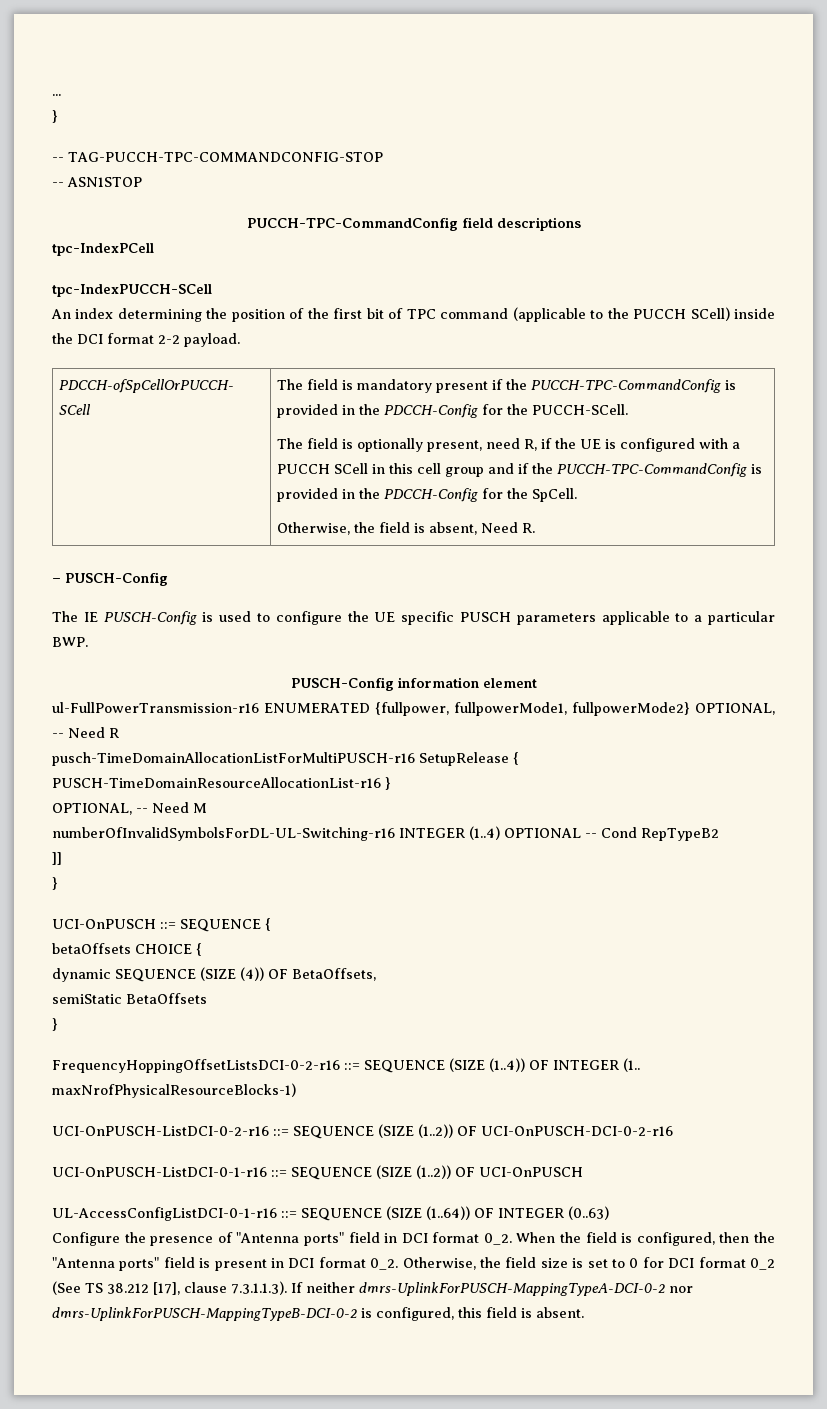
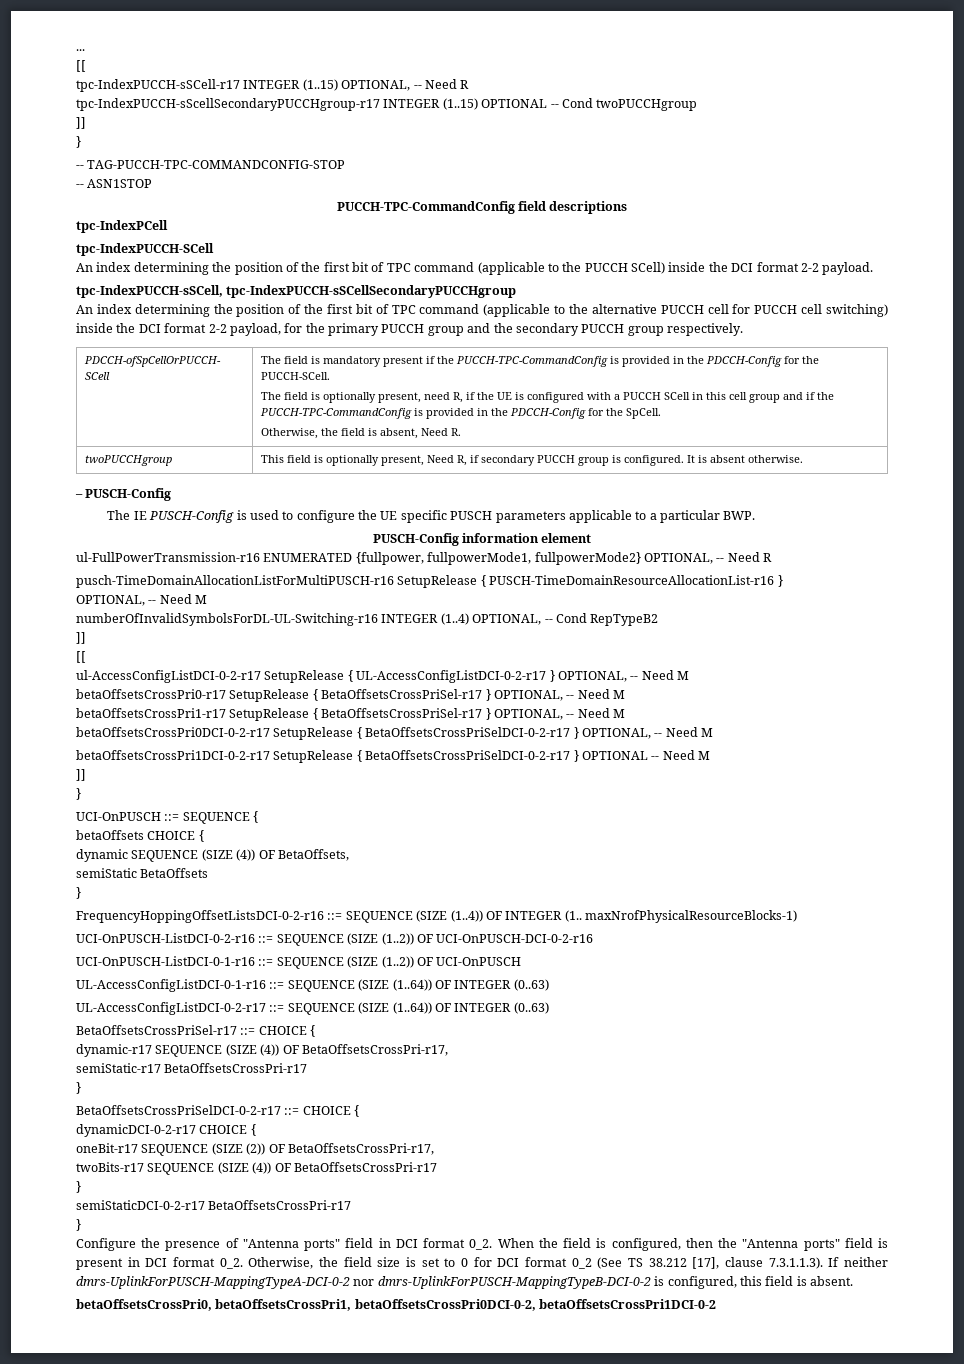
  ...
+ [[
+ tpc-IndexPUCCH-sSCell-r17 INTEGER (1..15) OPTIONAL, -- Need R
+ tpc-IndexPUCCH-sScellSecondaryPUCCHgroup-r17 INTEGER (1..15) OPTIONAL -- Cond twoPUCCHgroup
+ ]]
+ tpc-IndexPUCCH-sSCell, tpc-IndexPUCCH-sSCellSecondaryPUCCHgroup
+ An index determining the position of the first bit of TPC command (applicable to the alternative PUCCH cell for PUCCH cell switching) inside the DCI format 2-2 payload, for the primary PUCCH group and the secondary PUCCH group respectively.
+ twoPUCCHgroup | This field is optionally present, Need R, if secondary PUCCH group is configured. It is absent otherwise.
- numberOfInvalidSymbolsForDL-UL-Switching-r16 INTEGER (1..4) OPTIONAL -- Cond RepTypeB2
+ numberOfInvalidSymbolsForDL-UL-Switching-r16 INTEGER (1..4) OPTIONAL, -- Cond RepTypeB2
+ ]]
+ [[
+ ul-AccessConfigListDCI-0-2-r17 SetupRelease { UL-AccessConfigListDCI-0-2-r17 } OPTIONAL, -- Need M
+ betaOffsetsCrossPri0-r17 SetupRelease { BetaOffsetsCrossPriSel-r17 } OPTIONAL, -- Need M
+ betaOffsetsCrossPri1-r17 SetupRelease { BetaOffsetsCrossPriSel-r17 } OPTIONAL, -- Need M
+ betaOffsetsCrossPri0DCI-0-2-r17 SetupRelease { BetaOffsetsCrossPriSelDCI-0-2-r17 } OPTIONAL, -- Need M
+ betaOffsetsCrossPri1DCI-0-2-r17 SetupRelease { BetaOffsetsCrossPriSelDCI-0-2-r17 } OPTIONAL -- Need M
+ UL-AccessConfigListDCI-0-2-r17 ::= SEQUENCE (SIZE (1..64)) OF INTEGER (0..63)
+ BetaOffsetsCrossPriSel-r17 ::= CHOICE {
+ dynamic-r17 SEQUENCE (SIZE (4)) OF BetaOffsetsCrossPri-r17,
+ semiStatic-r17 BetaOffsetsCrossPri-r17
+ }
+ BetaOffsetsCrossPriSelDCI-0-2-r17 ::= CHOICE {
+ dynamicDCI-0-2-r17 CHOICE {
+ oneBit-r17 SEQUENCE (SIZE (2)) OF BetaOffsetsCrossPri-r17,
+ twoBits-r17 SEQUENCE (SIZE (4)) OF BetaOffsetsCrossPri-r17
+ }
+ semiStaticDCI-0-2-r17 BetaOffsetsCrossPri-r17
+ }
+ betaOffsetsCrossPri0, betaOffsetsCrossPri1, betaOffsetsCrossPri0DCI-0-2, betaOffsetsCrossPri1DCI-0-2

